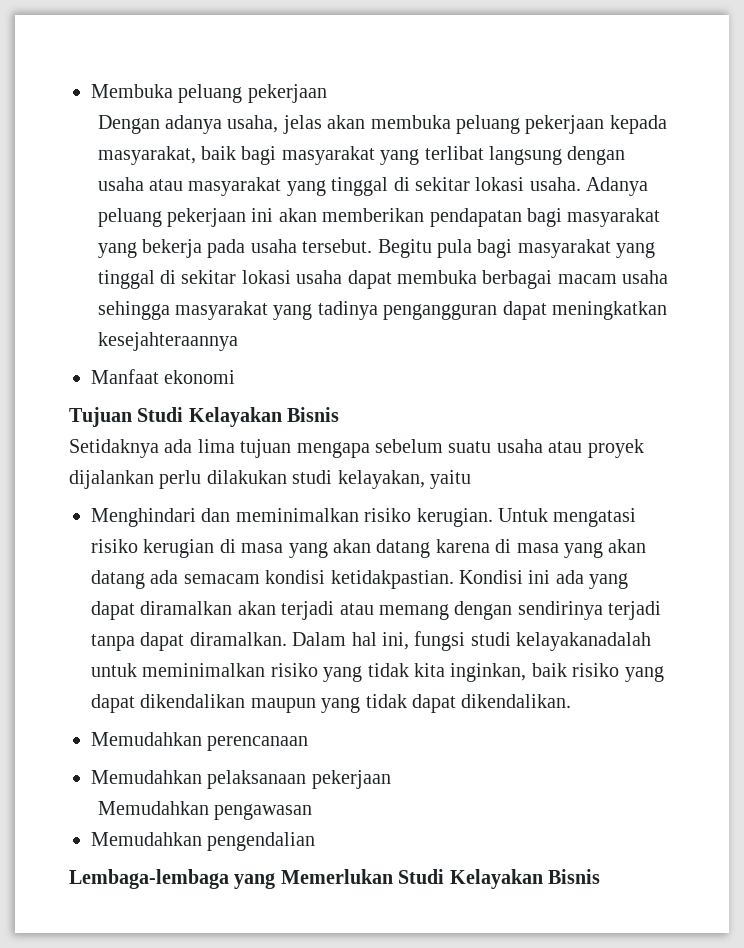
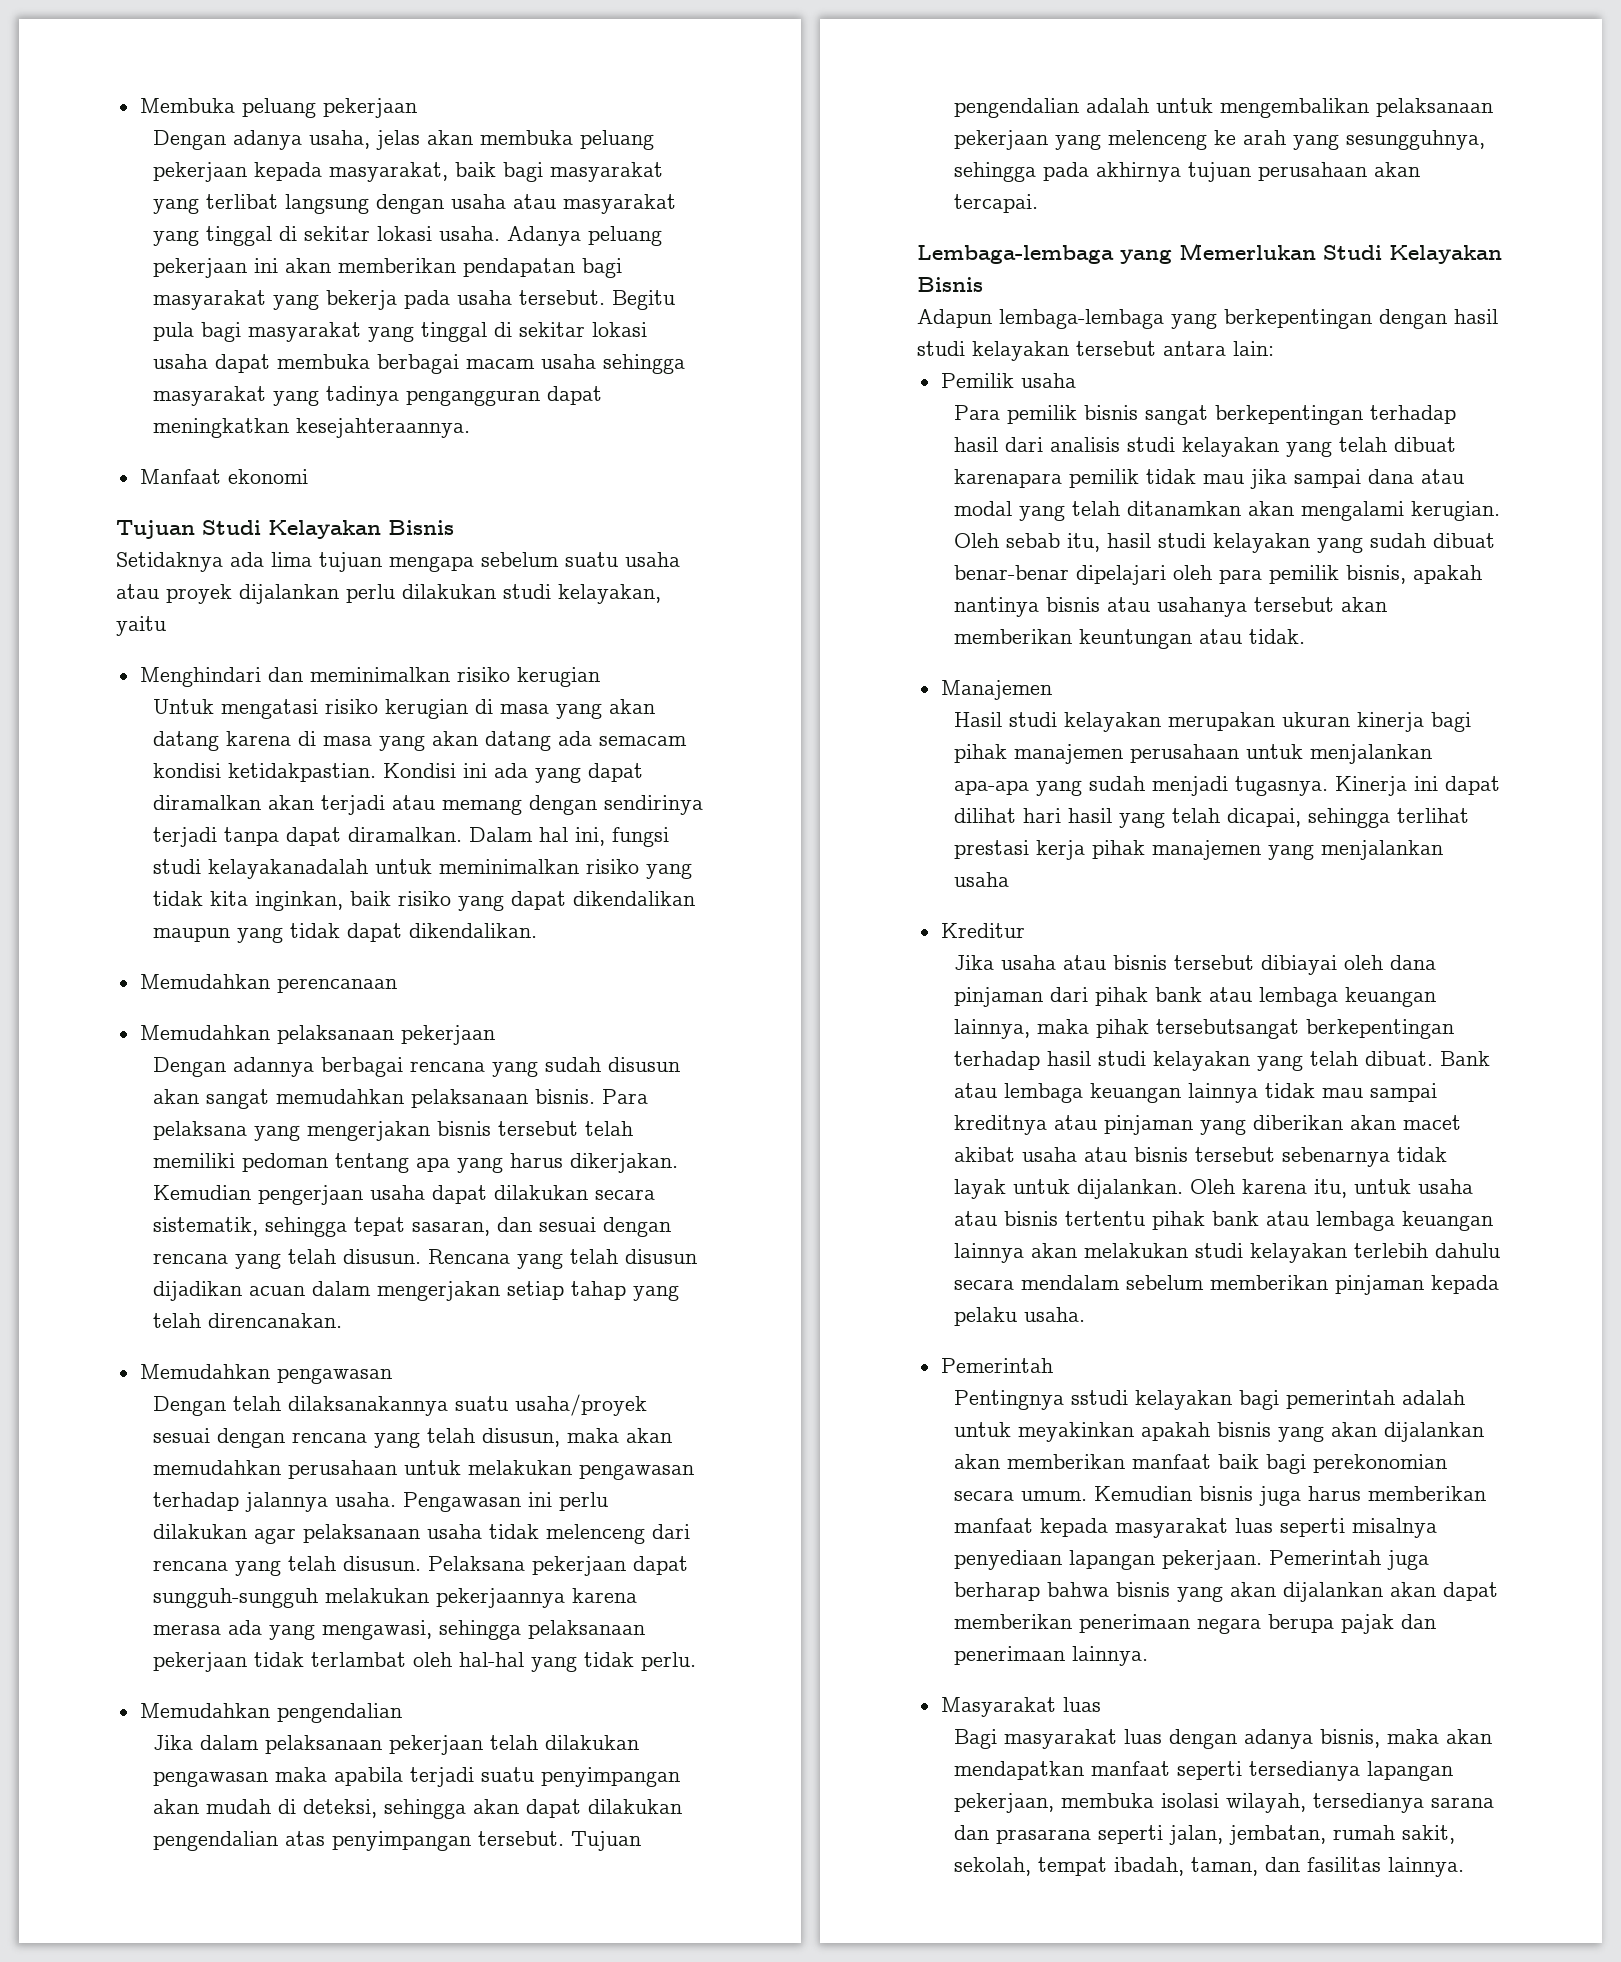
- Begitu pula bagi masyarakat yang tinggal di sekitar lokasi usaha dapat membuka berbagai macam usaha sehingga masyarakat yang tadinya pengangguran dapat meningkatkan kesejahteraannya
+ Begitu pula bagi masyarakat yang tinggal di sekitar lokasi usaha dapat membuka berbagai macam usaha sehingga masyarakat yang tadinya pengangguran dapat meningkatkan kesejahteraannya.
- Menghindari dan meminimalkan risiko kerugian. Untuk mengatasi risiko kerugian di masa yang akan datang karena di masa yang akan datang ada semacam kondisi ketidakpastian.
+ Menghindari dan meminimalkan risiko kerugian
+ Untuk mengatasi risiko kerugian di masa yang akan datang karena di masa yang akan datang ada semacam kondisi ketidakpastian.
+ Dengan adannya berbagai rencana yang sudah disusun akan sangat memudahkan pelaksanaan bisnis. Para pelaksana yang mengerjakan bisnis tersebut telah memiliki pedoman tentang apa yang harus dikerjakan. Kemudian pengerjaan usaha dapat dilakukan secara sistematik, sehingga tepat sasaran, dan sesuai dengan rencana yang telah disusun. Rencana yang telah disusun dijadikan acuan dalam mengerjakan setiap tahap yang telah direncanakan.
  Memudahkan pengawasan
+ Dengan telah dilaksanakannya suatu usaha/proyek sesuai dengan rencana yang telah disusun, maka akan memudahkan perusahaan untuk melakukan pengawasan terhadap jalannya usaha. Pengawasan ini perlu dilakukan agar pelaksanaan usaha tidak melenceng dari rencana yang telah disusun. Pelaksana pekerjaan dapat sungguh-sungguh melakukan pekerjaannya karena merasa ada yang mengawasi, sehingga pelaksanaan pekerjaan tidak terlambat oleh hal-hal yang tidak perlu.
  Memudahkan pengendalian
+ Jika dalam pelaksanaan pekerjaan telah dilakukan pengawasan maka apabila terjadi suatu penyimpangan akan mudah di deteksi, sehingga akan dapat dilakukan pengendalian atas penyimpangan tersebut. Tujuan pengendalian adalah untuk mengembalikan pelaksanaan pekerjaan yang melenceng ke arah yang sesungguhnya, sehingga pada akhirnya tujuan perusahaan akan tercapai.
+ Adapun lembaga-lembaga yang berkepentingan dengan hasil studi kelayakan tersebut antara lain:
+ Pemilik usaha
+ Para pemilik bisnis sangat berkepentingan terhadap hasil dari analisis studi kelayakan yang telah dibuat karenapara pemilik tidak mau jika sampai dana atau modal yang telah ditanamkan akan mengalami kerugian. Oleh sebab itu, hasil studi kelayakan yang sudah dibuat benar-benar dipelajari oleh para pemilik bisnis, apakah nantinya bisnis atau usahanya tersebut akan memberikan keuntungan atau tidak.
+ Manajemen
+ Hasil studi kelayakan merupakan ukuran kinerja bagi pihak manajemen perusahaan untuk menjalankan apa-apa yang sudah menjadi tugasnya. Kinerja ini dapat dilihat hari hasil yang telah dicapai, sehingga terlihat prestasi kerja pihak manajemen yang menjalankan usaha
+ Kreditur
+ Jika usaha atau bisnis tersebut dibiayai oleh dana pinjaman dari pihak bank atau lembaga keuangan lainnya, maka pihak tersebutsangat berkepentingan terhadap hasil studi kelayakan yang telah dibuat. Bank atau lembaga keuangan lainnya tidak mau sampai kreditnya atau pinjaman yang diberikan akan macet akibat usaha atau bisnis tersebut sebenarnya tidak layak untuk dijalankan. Oleh karena itu, untuk usaha atau bisnis tertentu pihak bank atau lembaga keuangan lainnya akan melakukan studi kelayakan terlebih dahulu secara mendalam sebelum memberikan pinjaman kepada pelaku usaha.
+ Pemerintah
+ Pentingnya sstudi kelayakan bagi pemerintah adalah untuk meyakinkan apakah bisnis yang akan dijalankan akan memberikan manfaat baik bagi perekonomian secara umum. Kemudian bisnis juga harus memberikan manfaat kepada masyarakat luas seperti misalnya penyediaan lapangan pekerjaan. Pemerintah juga berharap bahwa bisnis yang akan dijalankan akan dapat memberikan penerimaan negara berupa pajak dan penerimaan lainnya.
+ Masyarakat luas
+ Bagi masyarakat luas dengan adanya bisnis, maka akan mendapatkan manfaat seperti tersedianya lapangan pekerjaan, membuka isolasi wilayah, tersedianya sarana dan prasarana seperti jalan, jembatan, rumah sakit, sekolah, tempat ibadah, taman, dan fasilitas lainnya.

